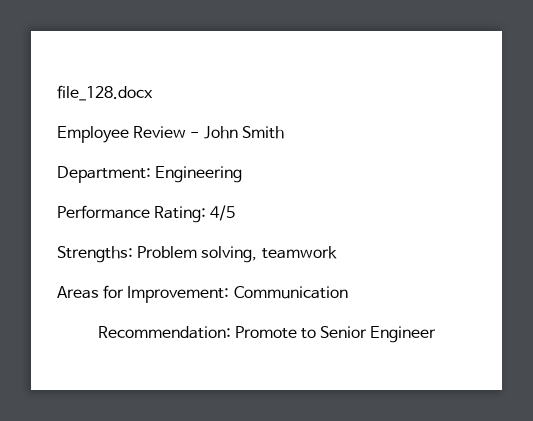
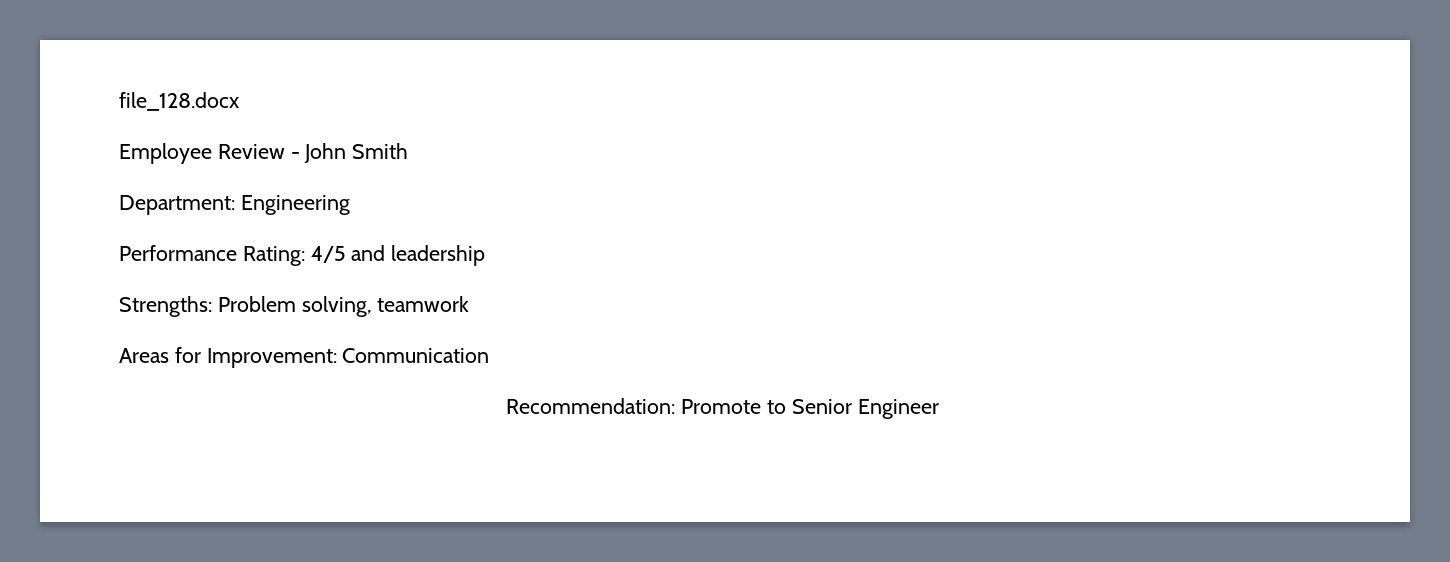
- Performance Rating: 4/5
+ Performance Rating: 4/5 and leadership

